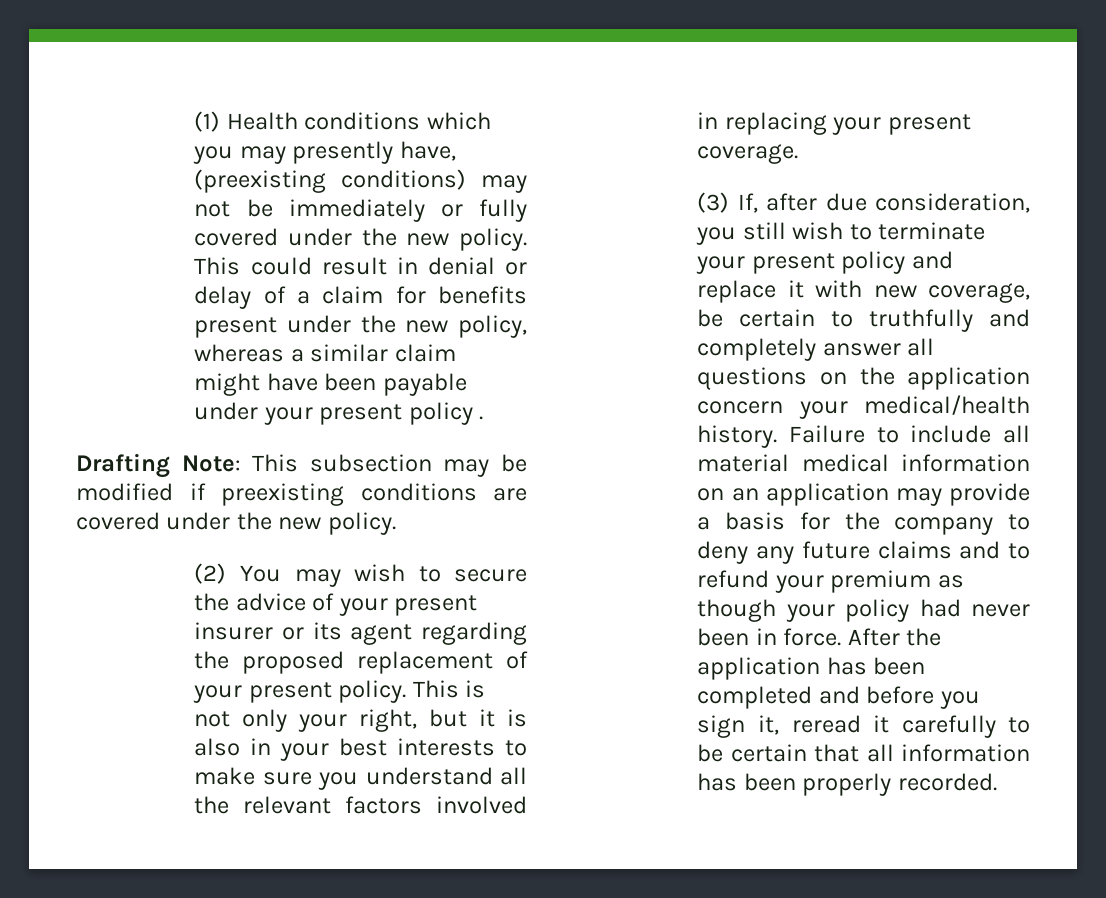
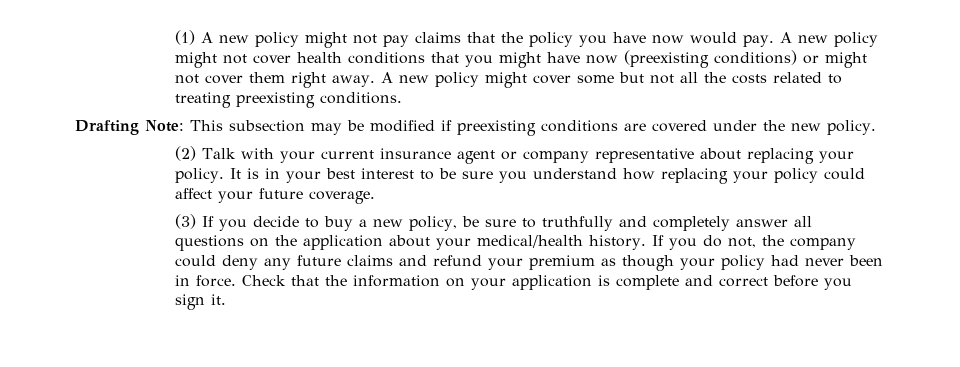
- (1) Health conditions which you may presently have, (preexisting conditions) may not be immediately or fully covered under the new policy. This could result in denial or delay of a claim for benefits present under the new policy, whereas a similar claim might have been payable under your present policy .
+ (1) A new policy might not pay claims that the policy you have now would pay. A new policy might not cover health conditions that you might have now (preexisting conditions) or might not cover them right away. A new policy might cover some but not all the costs related to treating preexisting conditions.
- (2) You may wish to secure the advice of your present insurer or its agent regarding the proposed replacement of your present policy. This is not only your right, but it is also in your best interests to make sure you understand all the relevant factors involved in replacing your present coverage.
- (3) If, after due consideration, you still wish to terminate your present policy and replace it with new coverage, be certain to truthfully and completely answer all questions on the application concern your medical/health history.
+ (2) Talk with your current insurance agent or company representative about replacing your policy. It is in your best interest to be sure you understand how replacing your policy could affect your future coverage.
+ (3) If you decide to buy a new policy, be sure to truthfully and completely answer all questions on the application about your medical/health history.
- Failure to include all material medical information on an application may provide a basis for the company to deny any future claims and to refund your premium as though your policy had never been in force.
+ If you do not, the company could deny any future claims and refund your premium as though your policy had never been in force.
- After the application has been completed and before you sign it, reread it carefully to be certain that all information has been properly recorded.
+ Check that the information on your application is complete and correct before you sign it.

